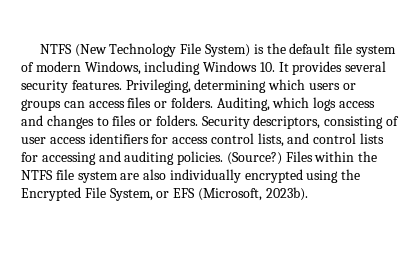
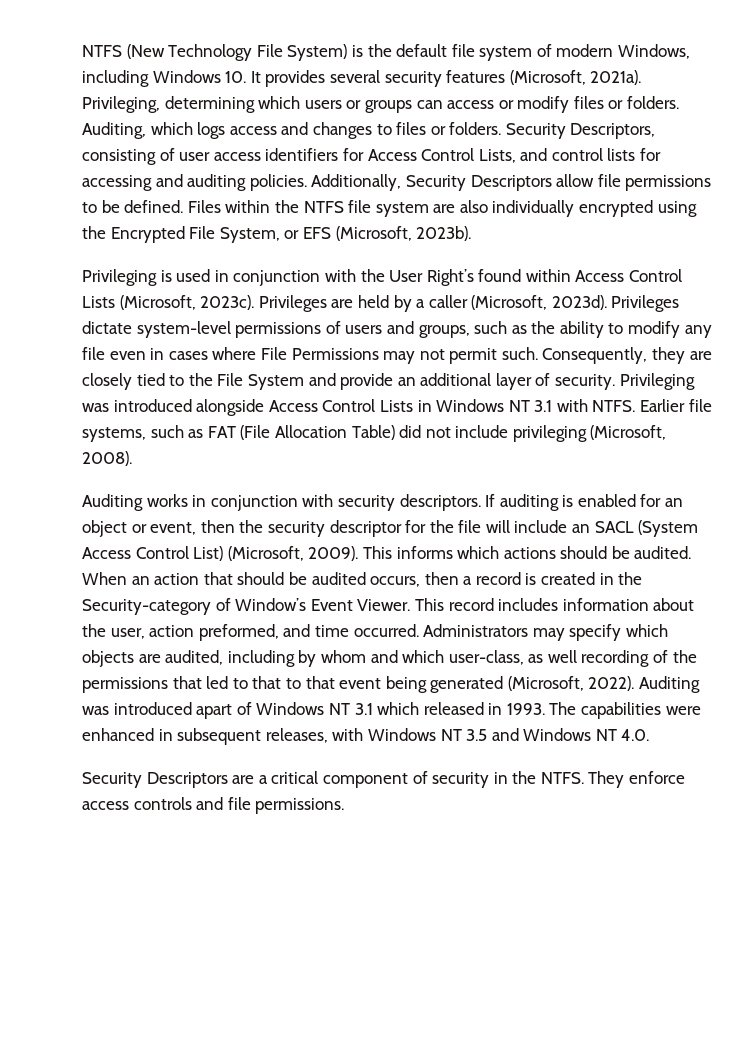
- NTFS (New Technology File System) is the default file system of modern Windows, including Windows 10. It provides several security features.
+ NTFS (New Technology File System) is the default file system of modern Windows, including Windows 10. It provides several security features (Microsoft, 2021a).
- Privileging, determining which users or groups can access files or folders.
+ Privileging, determining which users or groups can access or modify files or folders.
- Security descriptors, consisting of user access identifiers for access control lists, and control lists for accessing and auditing policies.
+ Security Descriptors, consisting of user access identifiers for Access Control Lists, and control lists for accessing and auditing policies.
- (Source?)
+ Additionally, Security Descriptors allow file permissions to be defined.
+ Privileging is used in conjunction with the User Right’s found within Access Control Lists (Microsoft, 2023c). Privileges are held by a caller (Microsoft, 2023d). Privileges dictate system-level permissions of users and groups, such as the ability to modify any file even in cases where File Permissions may not permit such. Consequently, they are closely tied to the File System and provide an additional layer of security. Privileging was introduced alongside Access Control Lists in Windows NT 3.1 with NTFS. Earlier file systems, such as FAT (File Allocation Table) did not include privileging (Microsoft, 2008).
+ Auditing works in conjunction with security descriptors. If auditing is enabled for an object or event, then the security descriptor for the file will include an SACL (System Access Control List) (Microsoft, 2009). This informs which actions should be audited. When an action that should be audited occurs, then a record is created in the Security-category of Window’s Event Viewer. This record includes information about the user, action preformed, and time occurred. Administrators may specify which objects are audited, including by whom and which user-class, as well recording of the permissions that led to that to that event being generated (Microsoft, 2022). Auditing was introduced apart of Windows NT 3.1 which released in 1993. The capabilities were enhanced in subsequent releases, with Windows NT 3.5 and Windows NT 4.0.
+ Security Descriptors are a critical component of security in the NTFS. They enforce access controls and file permissions.

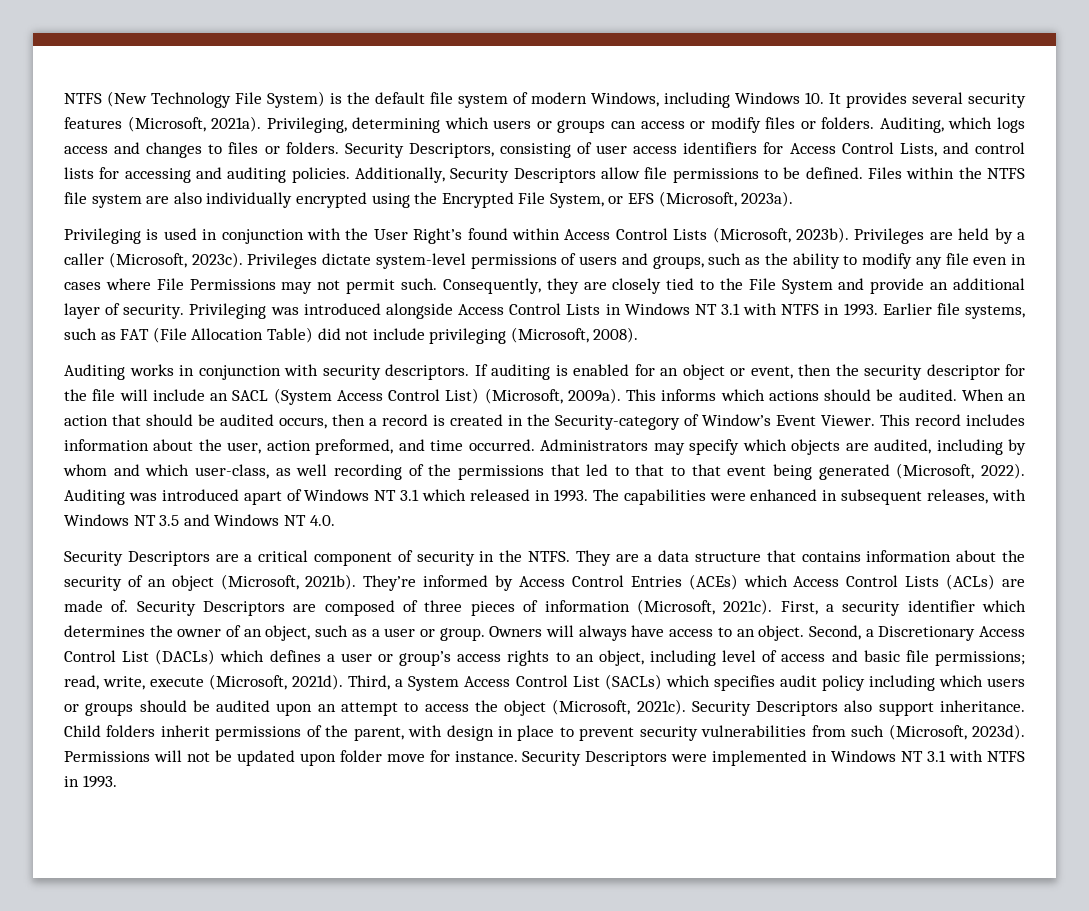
- Files within the NTFS file system are also individually encrypted using the Encrypted File System, or EFS (Microsoft, 2023b).
+ Files within the NTFS file system are also individually encrypted using the Encrypted File System, or EFS (Microsoft, 2023a).
- Privileging is used in conjunction with the User Right’s found within Access Control Lists (Microsoft, 2023c).
+ Privileging is used in conjunction with the User Right’s found within Access Control Lists (Microsoft, 2023b).
- Privileges are held by a caller (Microsoft, 2023d).
+ Privileges are held by a caller (Microsoft, 2023c).
- Privileging was introduced alongside Access Control Lists in Windows NT 3.1 with NTFS.
+ Privileging was introduced alongside Access Control Lists in Windows NT 3.1 with NTFS in 1993.
- If auditing is enabled for an object or event, then the security descriptor for the file will include an SACL (System Access Control List) (Microsoft, 2009).
+ If auditing is enabled for an object or event, then the security descriptor for the file will include an SACL (System Access Control List) (Microsoft, 2009a).
- They enforce access controls and file permissions.
+ They are a data structure that contains information about the security of an object (Microsoft, 2021b). They’re informed by Access Control Entries (ACEs) which Access Control Lists (ACLs) are made of. Security Descriptors are composed of three pieces of information (Microsoft, 2021c). First, a security identifier which determines the owner of an object, such as a user or group. Owners will always have access to an object. Second, a Discretionary Access Control List (DACLs) which defines a user or group’s access rights to an object, including level of access and basic file permissions; read, write, execute (Microsoft, 2021d). Third, a System Access Control List (SACLs) which specifies audit policy including which users or groups should be audited upon an attempt to access the object (Microsoft, 2021c). Security Descriptors also support inheritance. Child folders inherit permissions of the parent, with design in place to prevent security vulnerabilities from such (Microsoft, 2023d). Permissions will not be updated upon folder move for instance. Security Descriptors were implemented in Windows NT 3.1 with NTFS in 1993.

